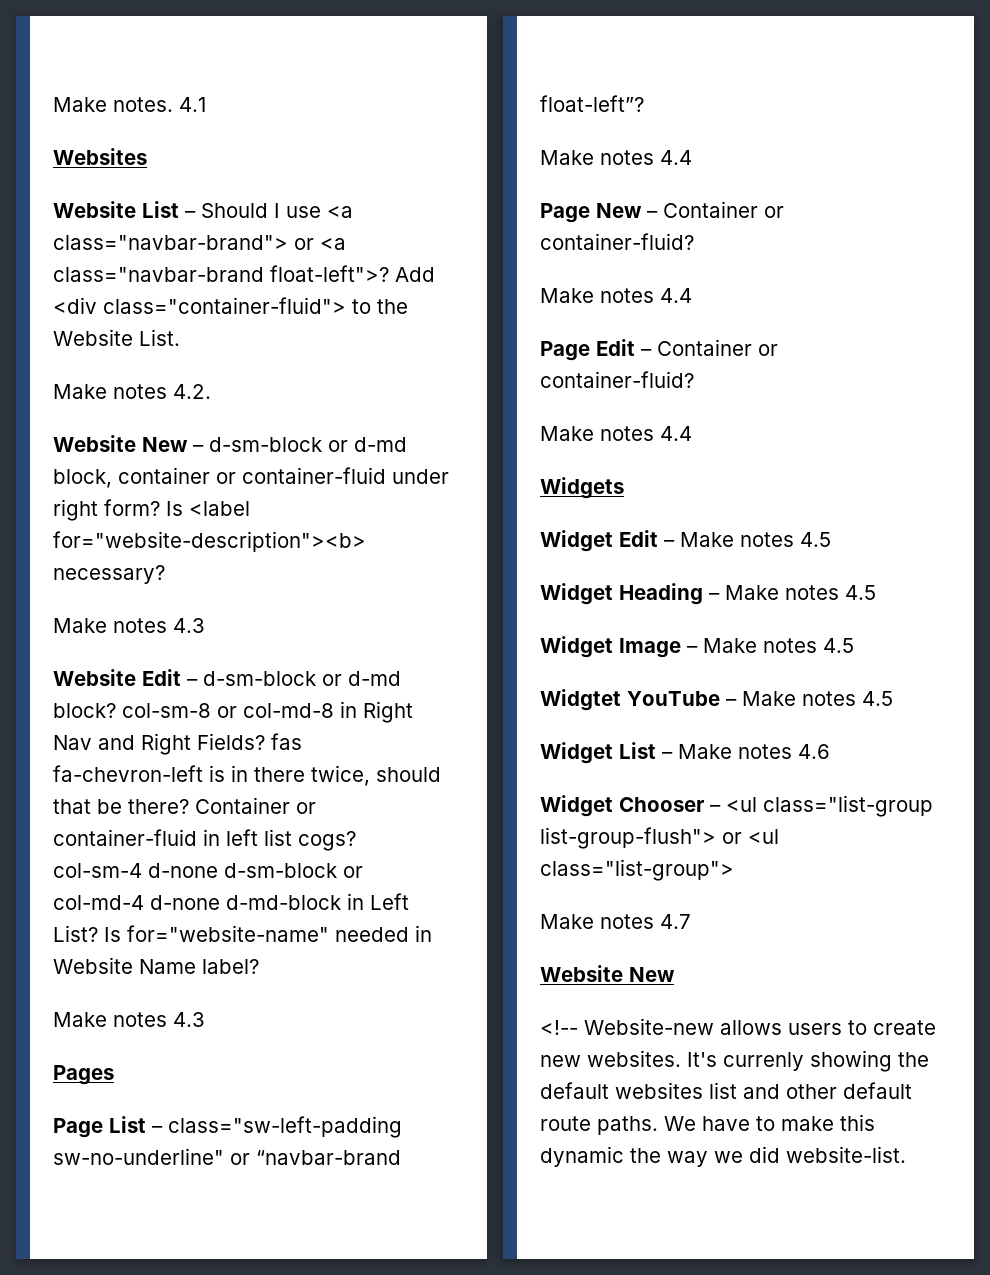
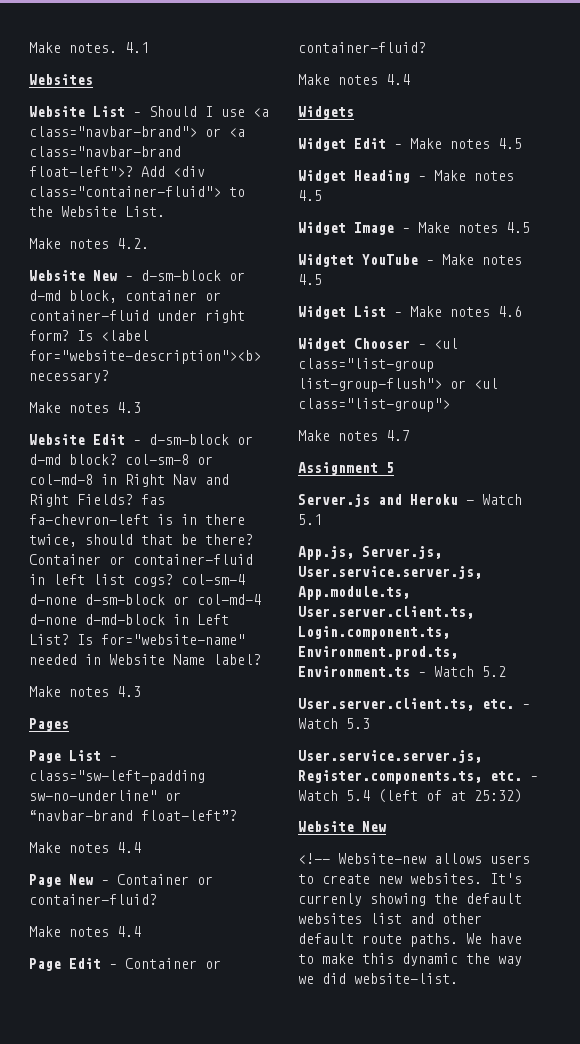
+ Assignment 5
+ Server.js and Heroku - Watch 5.1
+ App.js, Server.js, User.service.server.js, App.module.ts, User.server.client.ts, Login.component.ts, Environment.prod.ts, Environment.ts – Watch 5.2
+ User.server.client.ts, etc. – Watch 5.3
+ User.service.server.js, Register.components.ts, etc. – Watch 5.4 (left of at 25:32)

